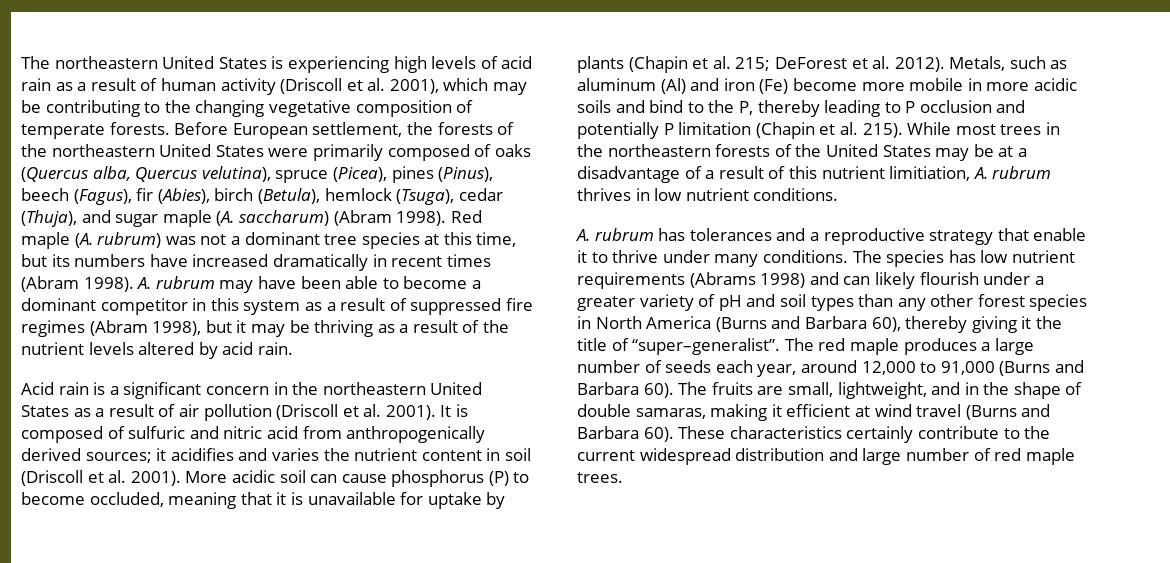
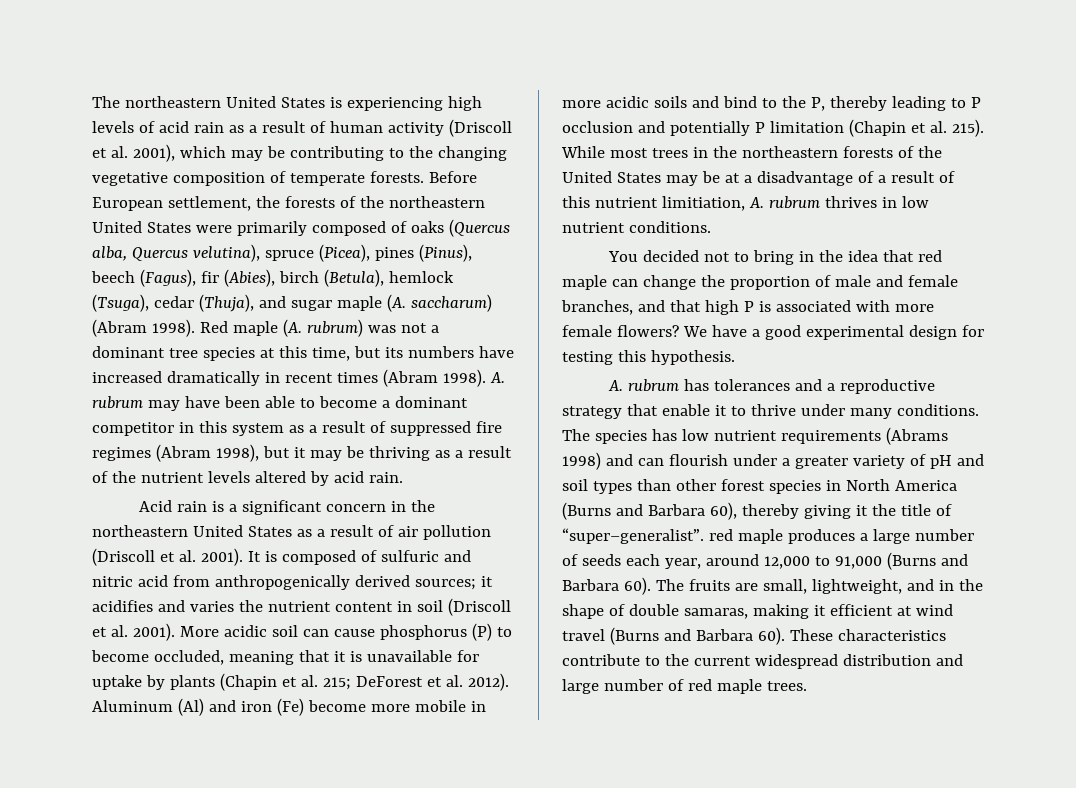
- Metals, such as aluminum (Al) and iron (Fe) become more mobile in more acidic soils and bind to the P, thereby leading to P occlusion and potentially P limitation (Chapin et al. 215).
+ Aluminum (Al) and iron (Fe) become more mobile in more acidic soils and bind to the P, thereby leading to P occlusion and potentially P limitation (Chapin et al. 215).
+ You decided not to bring in the idea that red maple can change the proportion of male and female branches, and that high P is associated with more female flowers? We have a good experimental design for testing this hypothesis.
- The species has low nutrient requirements (Abrams 1998) and can likely flourish under a greater variety of pH and soil types than any other forest species in North America (Burns and Barbara 60), thereby giving it the title of “super–generalist”. The red maple produces a large number of seeds each year, around 12,000 to 91,000 (Burns and Barbara 60).
+ The species has low nutrient requirements (Abrams 1998) and can flourish under a greater variety of pH and soil types than other forest species in North America (Burns and Barbara 60), thereby giving it the title of “super–generalist”. red maple produces a large number of seeds each year, around 12,000 to 91,000 (Burns and Barbara 60).
- These characteristics certainly contribute to the current widespread distribution and large number of red maple trees.
+ These characteristics contribute to the current widespread distribution and large number of red maple trees.

